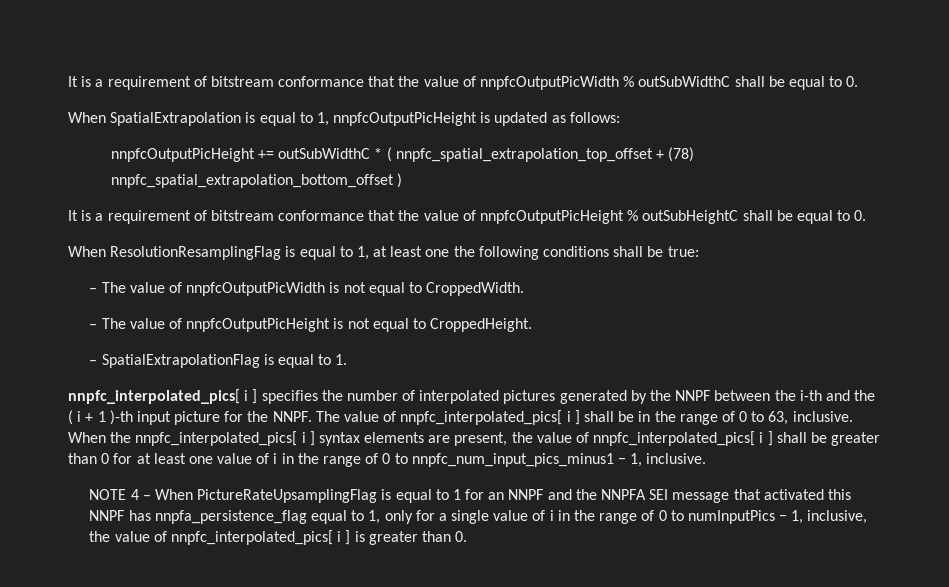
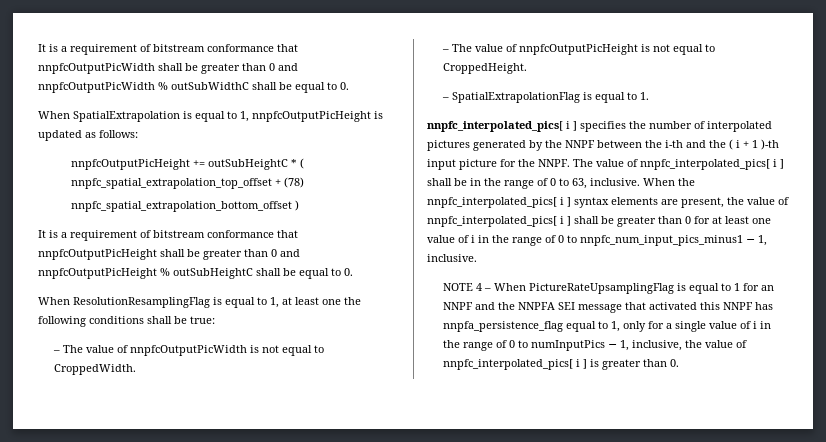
- It is a requirement of bitstream conformance that the value of nnpfcOutputPicWidth % outSubWidthC shall be equal to 0.
+ It is a requirement of bitstream conformance that nnpfcOutputPicWidth shall be greater than 0 and nnpfcOutputPicWidth % outSubWidthC shall be equal to 0.
- nnpfcOutputPicHeight += outSubWidthC * ( nnpfc_spatial_extrapolation_top_offset + (78)
+ nnpfcOutputPicHeight += outSubHeightC * ( nnpfc_spatial_extrapolation_top_offset + (78)
- It is a requirement of bitstream conformance that the value of nnpfcOutputPicHeight % outSubHeightC shall be equal to 0.
+ It is a requirement of bitstream conformance that nnpfcOutputPicHeight shall be greater than 0 and nnpfcOutputPicHeight % outSubHeightC shall be equal to 0.

